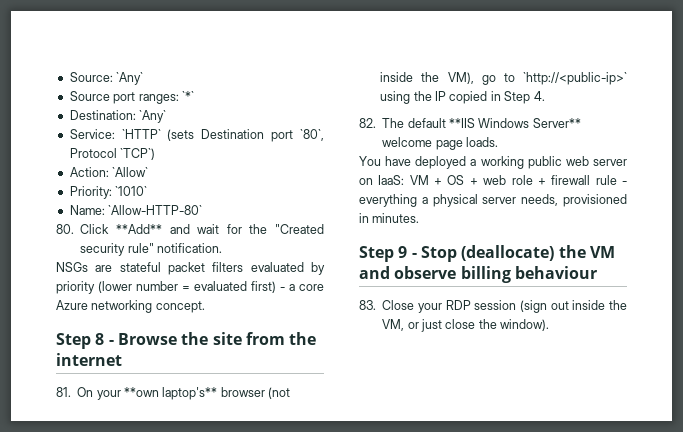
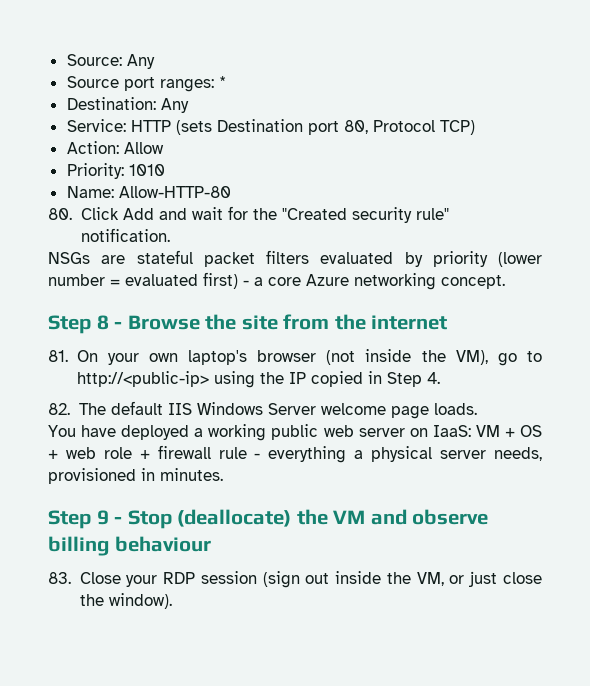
- Source: `Any`
+ Source: Any
- Source port ranges: `*`
+ Source port ranges: *
- Destination: `Any`
+ Destination: Any
- Service: `HTTP` (sets Destination port `80`, Protocol `TCP`)
+ Service: HTTP (sets Destination port 80, Protocol TCP)
- Action: `Allow`
+ Action: Allow
- Priority: `1010`
+ Priority: 1010
- Name: `Allow-HTTP-80`
+ Name: Allow-HTTP-80
- 80. Click **Add** and wait for the "Created security rule" notification.
+ 80. Click Add and wait for the "Created security rule" notification.
- 81. On your **own laptop's** browser (not inside the VM), go to `http://<public-ip>` using the IP copied in Step 4.
+ 81. On your own laptop's browser (not inside the VM), go to http://<public-ip> using the IP copied in Step 4.
- 82. The default **IIS Windows Server** welcome page loads.
+ 82. The default IIS Windows Server welcome page loads.

